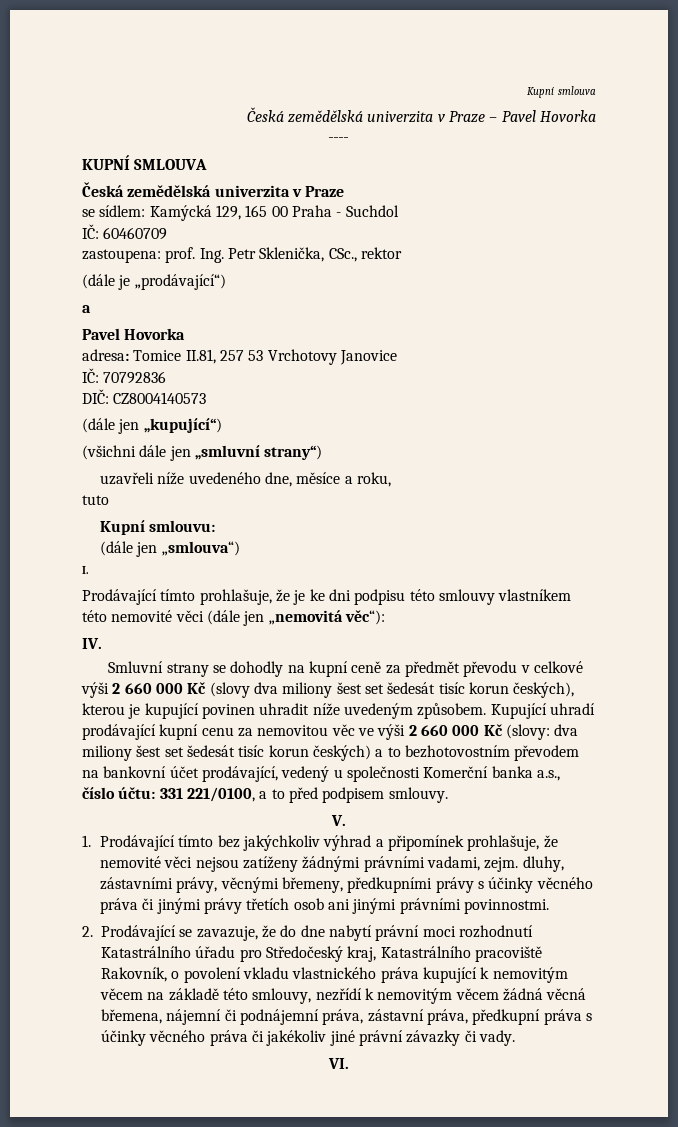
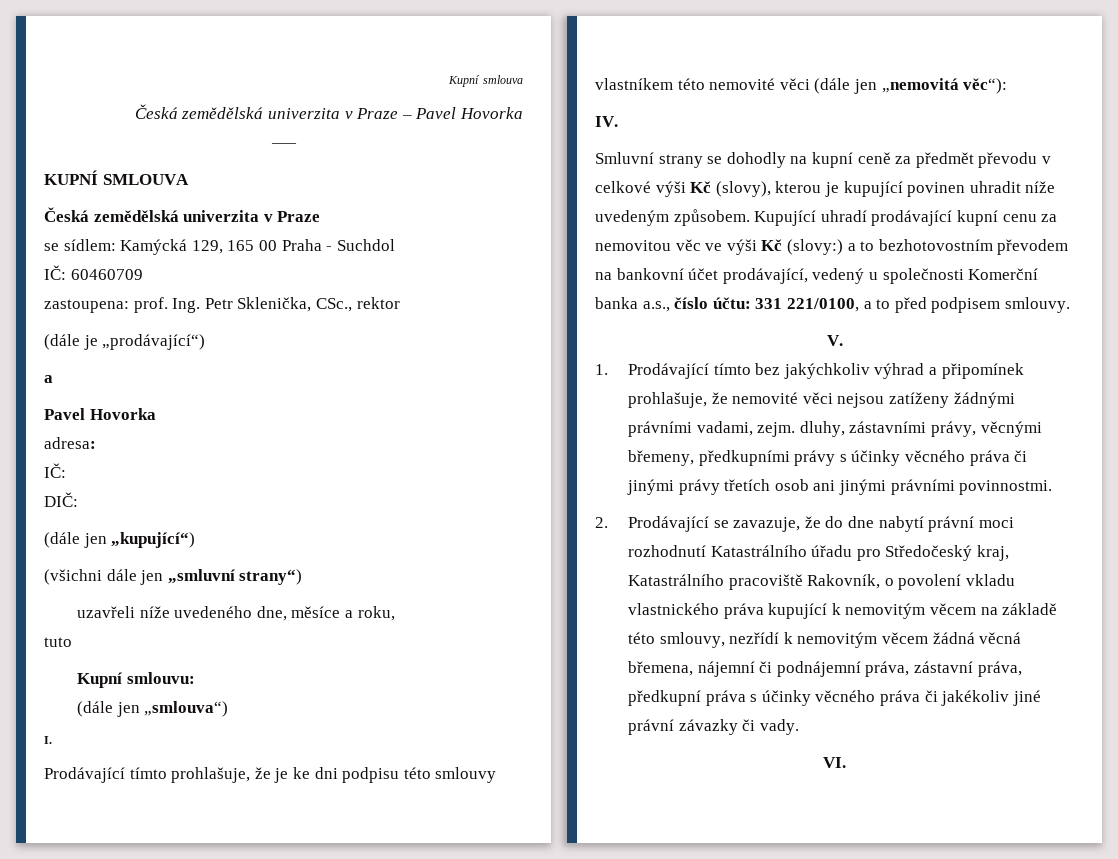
- adresa: Tomice II.81, 257 53 Vrchotovy Janovice
- IČ: 70792836
+ adresa:
+ IČ:
- DIČ: CZ8004140573
+ DIČ:
- Smluvní strany se dohodly na kupní ceně za předmět převodu v celkové výši 2 660 000 Kč (slovy dva miliony šest set šedesát tisíc korun českých), kterou je kupující povinen uhradit níže uvedeným způsobem.
+ Smluvní strany se dohodly na kupní ceně za předmět převodu v celkové výši Kč (slovy), kterou je kupující povinen uhradit níže uvedeným způsobem.
- Kupující uhradí prodávající kupní cenu za nemovitou věc ve výši 2 660 000 Kč (slovy: dva miliony šest set šedesát tisíc korun českých) a to bezhotovostním převodem na bankovní účet prodávající, vedený u společnosti Komerční banka a.s., číslo účtu: 331 221/0100, a to před podpisem smlouvy.
+ Kupující uhradí prodávající kupní cenu za nemovitou věc ve výši Kč (slovy:) a to bezhotovostním převodem na bankovní účet prodávající, vedený u společnosti Komerční banka a.s., číslo účtu: 331 221/0100, a to před podpisem smlouvy.

